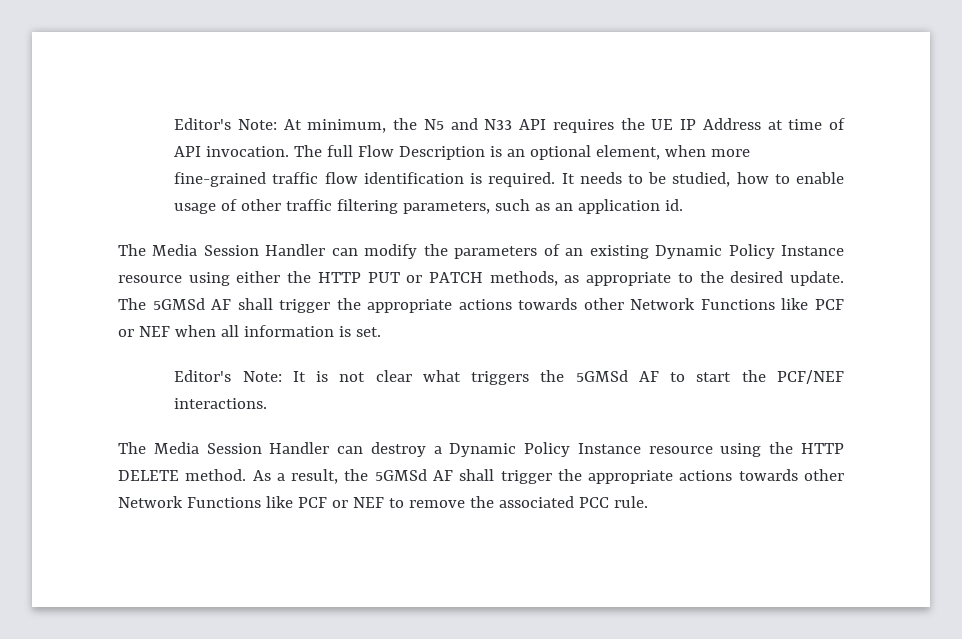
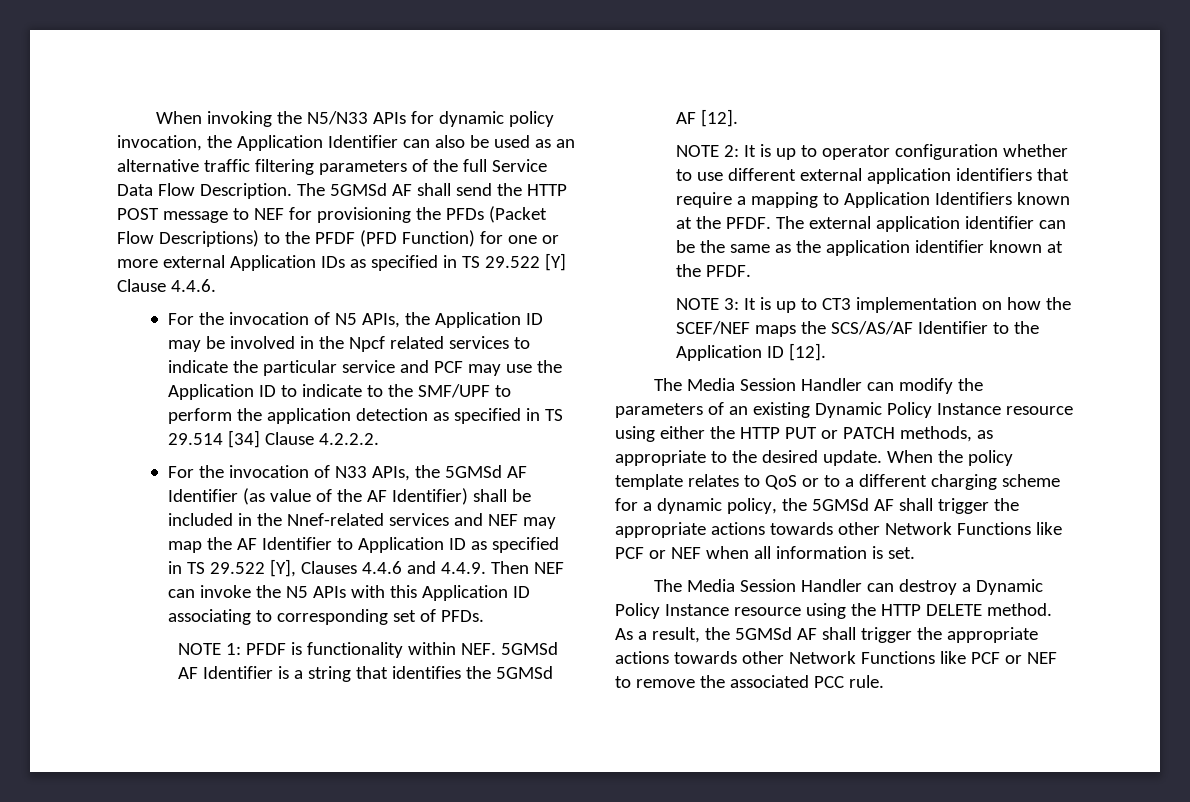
- Editor's Note: At minimum, the N5 and N33 API requires the UE IP Address at time of API invocation. The full Flow Description is an optional element, when more fine-grained traffic flow identification is required. It needs to be studied, how to enable usage of other traffic filtering parameters, such as an application id.
+ When invoking the N5/N33 APIs for dynamic policy invocation, the Application Identifier can also be used as an alternative traffic filtering parameters of the full Service Data Flow Description. The 5GMSd AF shall send the HTTP POST message to NEF for provisioning the PFDs (Packet Flow Descriptions) to the PFDF (PFD Function) for one or more external Application IDs as specified in TS 29.522 [Y] Clause 4.4.6.
+ For the invocation of N5 APIs, the Application ID may be involved in the Npcf related services to indicate the particular service and PCF may use the Application ID to indicate to the SMF/UPF to perform the application detection as specified in TS 29.514 [34] Clause 4.2.2.2.
+ For the invocation of N33 APIs, the 5GMSd AF Identifier (as value of the AF Identifier) shall be included in the Nnef-related services and NEF may map the AF Identifier to Application ID as specified in TS 29.522 [Y], Clauses 4.4.6 and 4.4.9. Then NEF can invoke the N5 APIs with this Application ID associating to corresponding set of PFDs.
+ NOTE 1: PFDF is functionality within NEF. 5GMSd AF Identifier is a string that identifies the 5GMSd AF [12].
+ NOTE 2: It is up to operator configuration whether to use different external application identifiers that require a mapping to Application Identifiers known at the PFDF. The external application identifier can be the same as the application identifier known at the PFDF.
+ NOTE 3: It is up to CT3 implementation on how the SCEF/NEF maps the SCS/AS/AF Identifier to the Application ID [12].
- The 5GMSd AF shall trigger the appropriate actions towards other Network Functions like PCF or NEF when all information is set.
+ When the policy template relates to QoS or to a different charging scheme for a dynamic policy, the 5GMSd AF shall trigger the appropriate actions towards other Network Functions like PCF or NEF when all information is set.
- Editor's Note: It is not clear what triggers the 5GMSd AF to start the PCF/NEF interactions.

